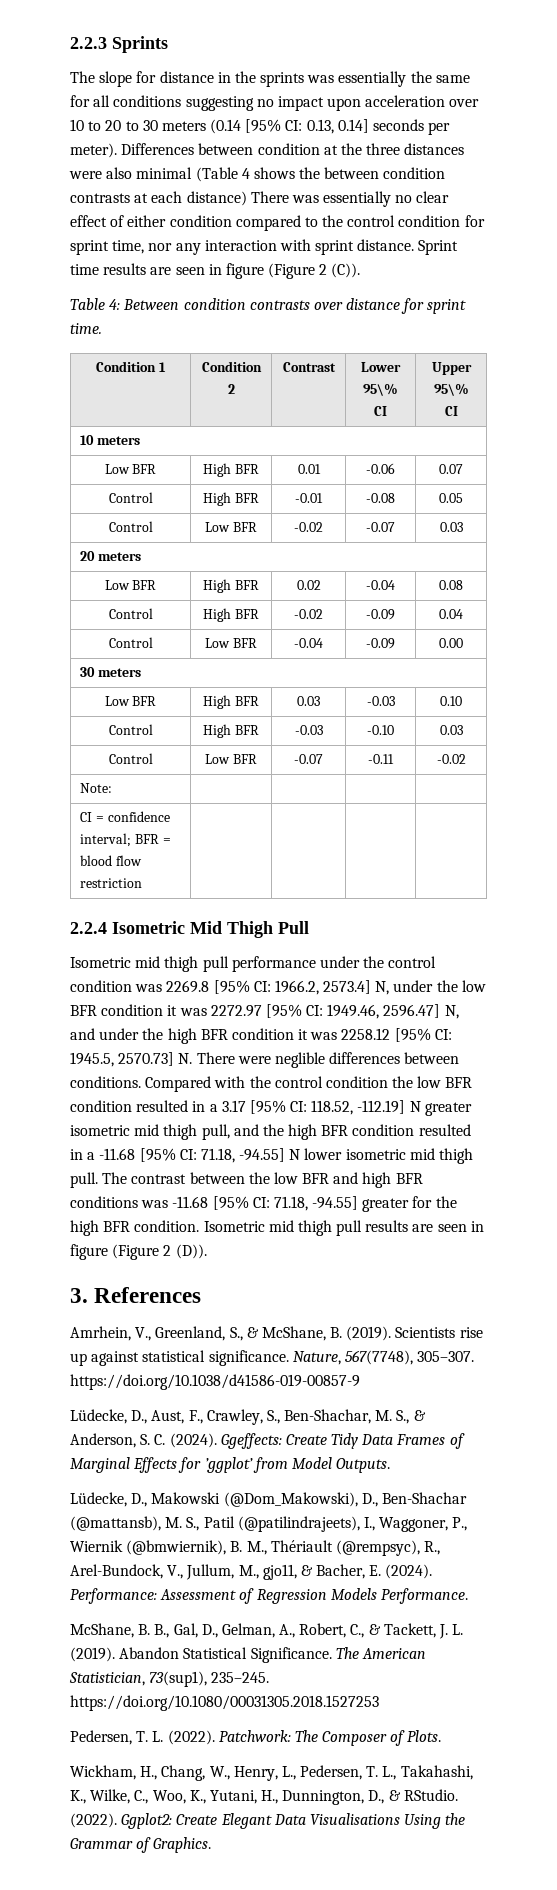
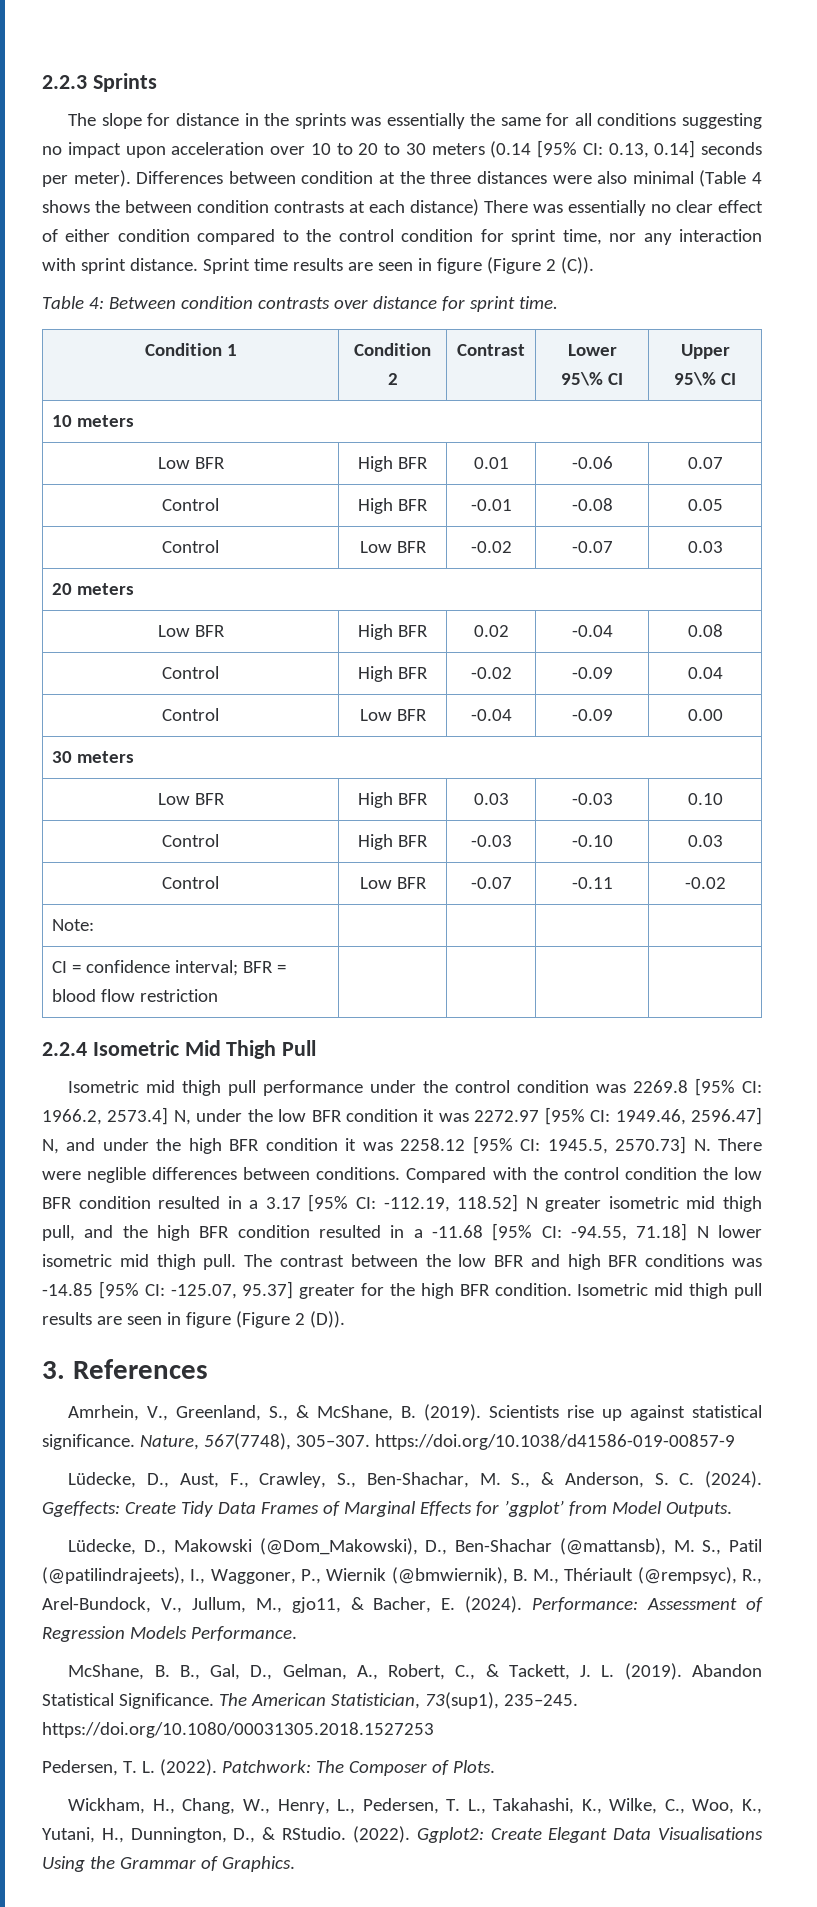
- Compared with the control condition the low BFR condition resulted in a 3.17 [95% CI: 118.52, -112.19] N greater isometric mid thigh pull, and the high BFR condition resulted in a -11.68 [95% CI: 71.18, -94.55] N lower isometric mid thigh pull.
+ Compared with the control condition the low BFR condition resulted in a 3.17 [95% CI: -112.19, 118.52] N greater isometric mid thigh pull, and the high BFR condition resulted in a -11.68 [95% CI: -94.55, 71.18] N lower isometric mid thigh pull.
- The contrast between the low BFR and high BFR conditions was -11.68 [95% CI: 71.18, -94.55] greater for the high BFR condition.
+ The contrast between the low BFR and high BFR conditions was -14.85 [95% CI: -125.07, 95.37] greater for the high BFR condition.

